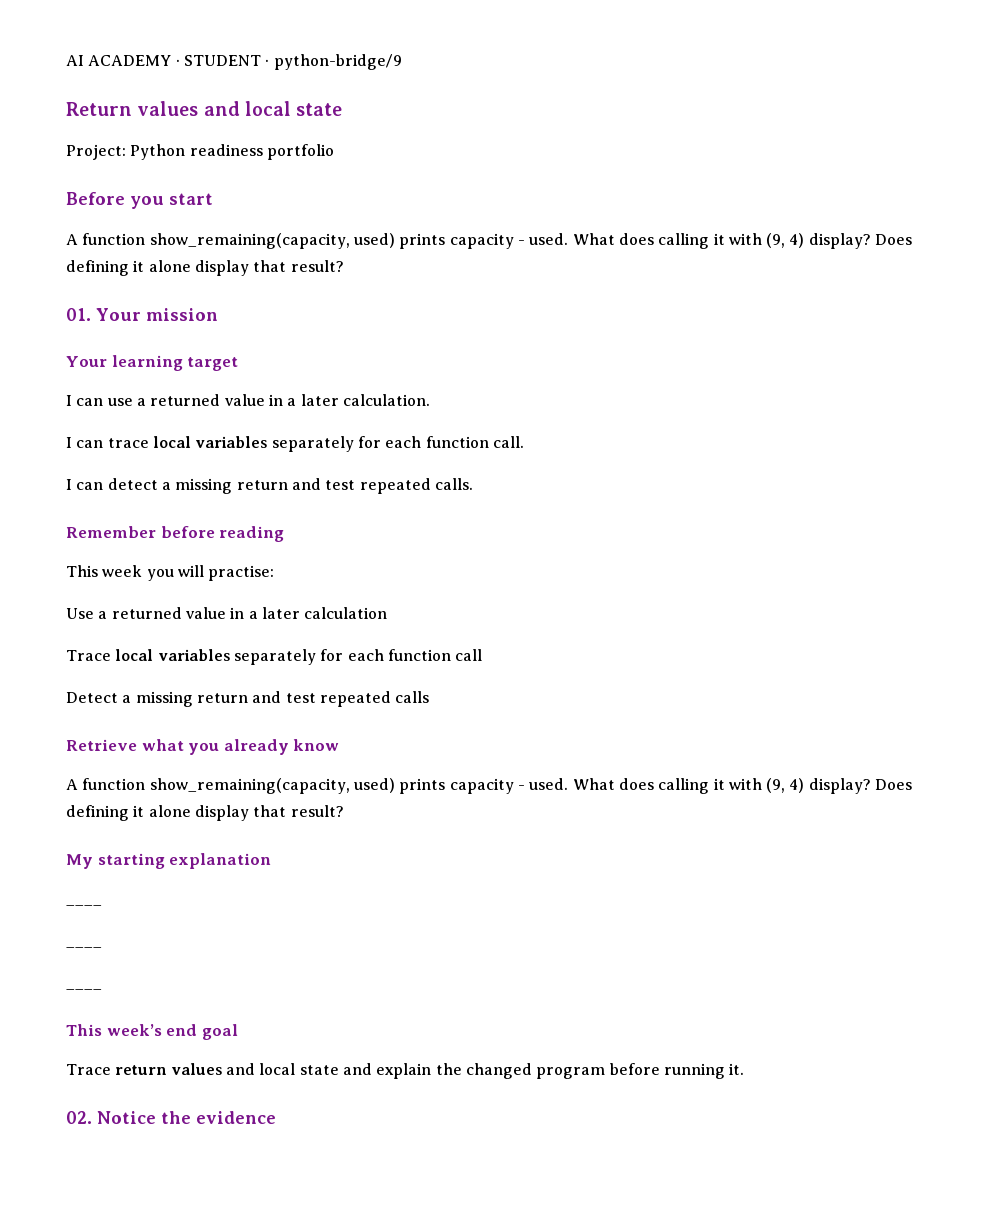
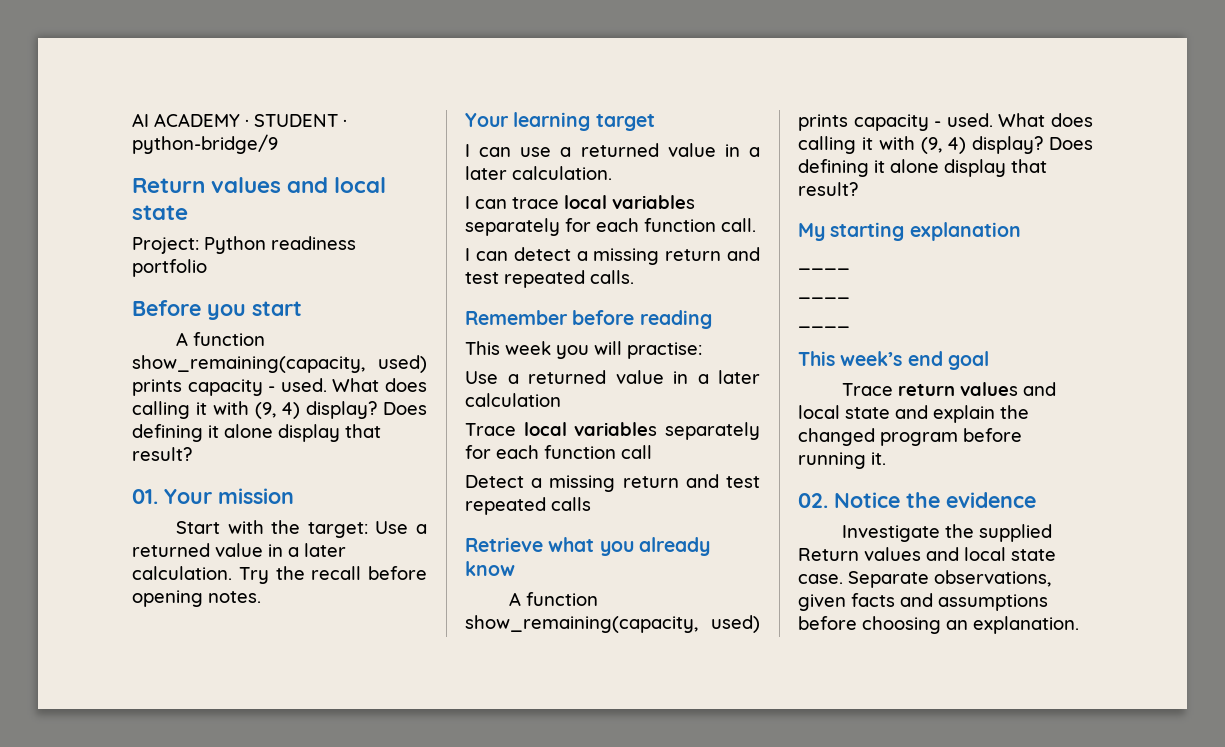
+ Start with the target: Use a returned value in a later calculation. Try the recall before opening notes.
+ Investigate the supplied Return values and local state case. Separate observations, given facts and assumptions before choosing an explanation.

